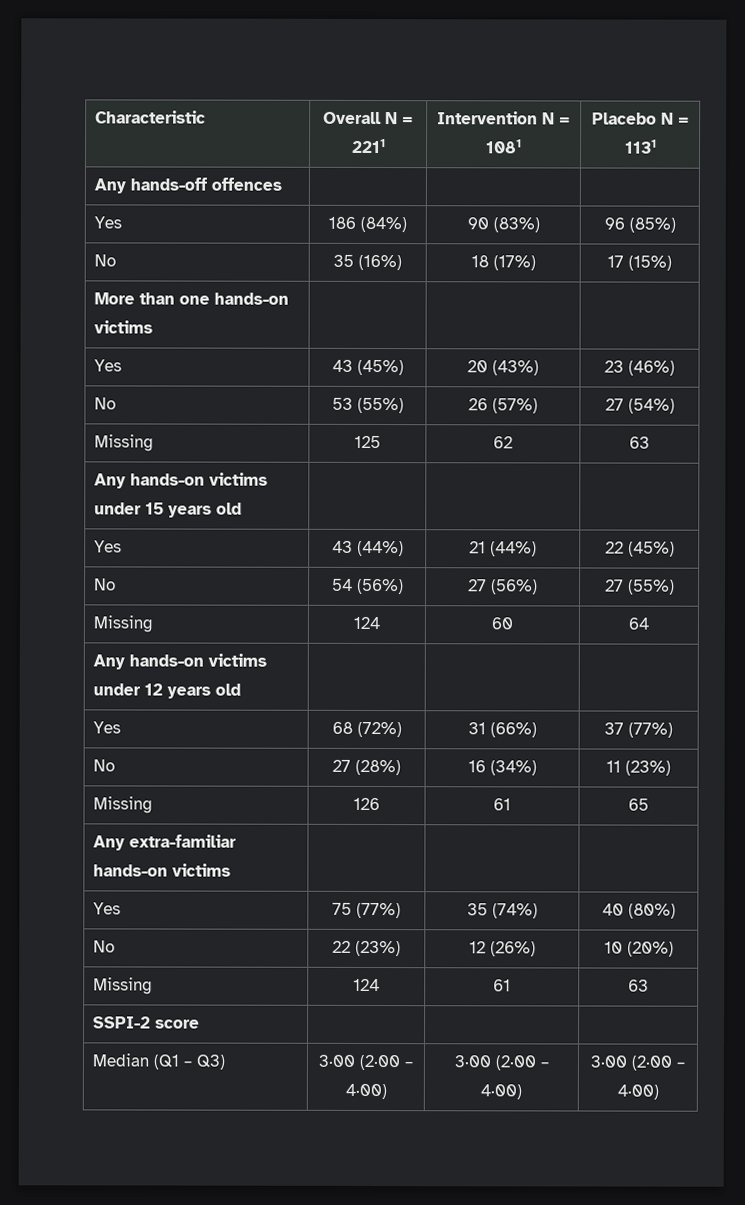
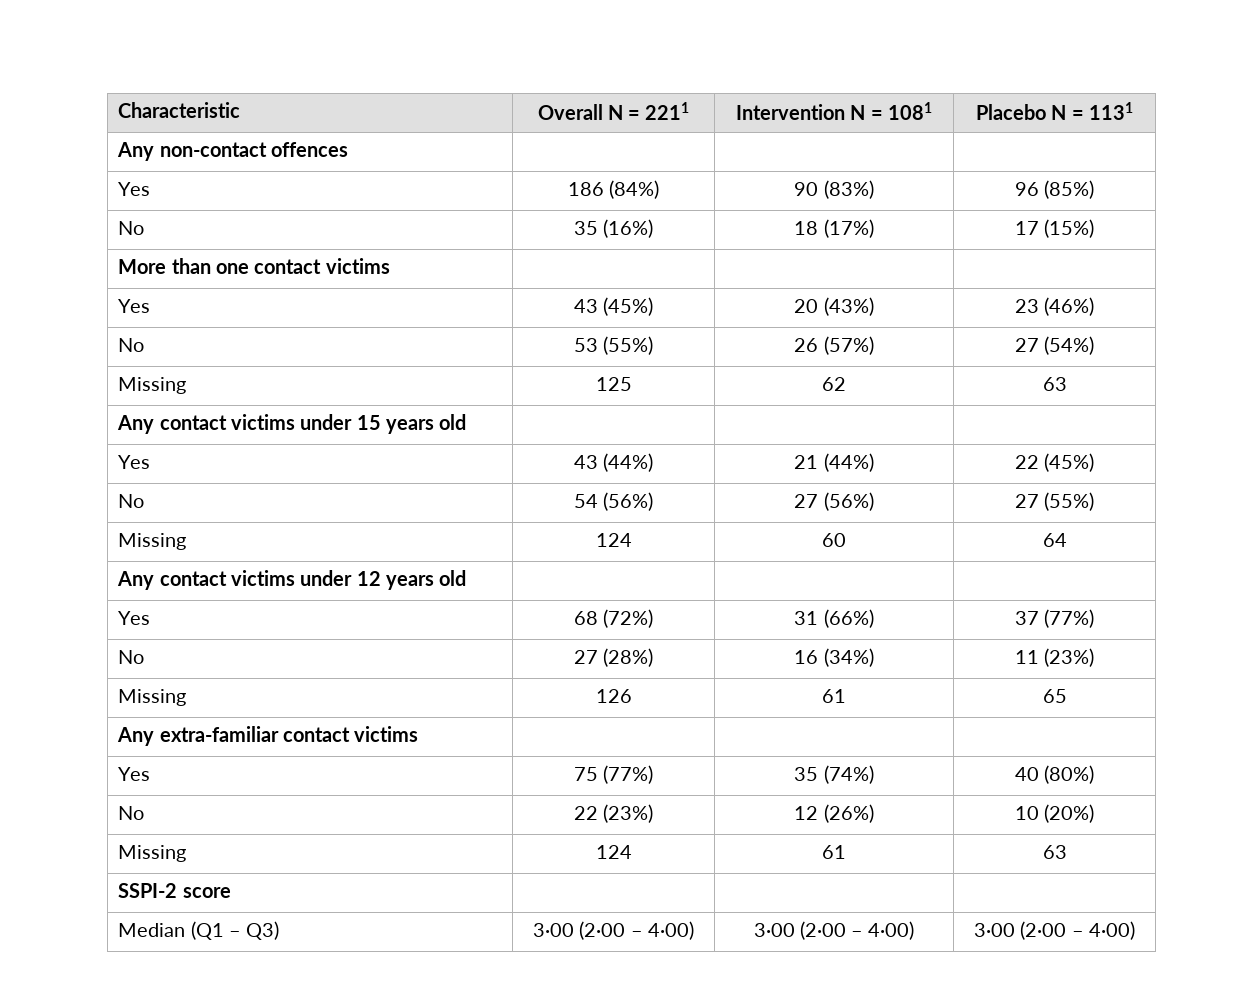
- Any hands-off offences | | |
+ Any non-contact offences | | |
- More than one hands-on victims | | |
+ More than one contact victims | | |
- Any hands-on victims under 15 years old | | |
+ Any contact victims under 15 years old | | |
- Any hands-on victims under 12 years old | | |
+ Any contact victims under 12 years old | | |
- Any extra-familiar hands-on victims | | |
+ Any extra-familiar contact victims | | |

